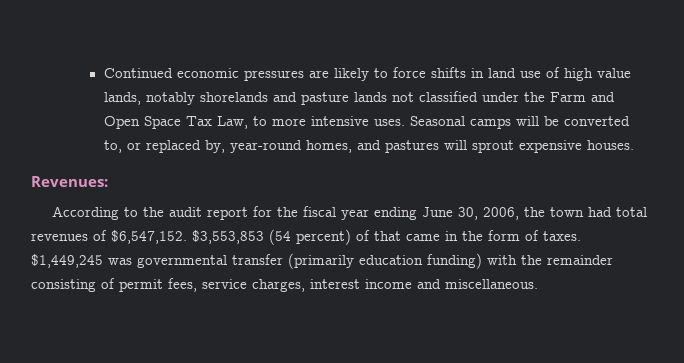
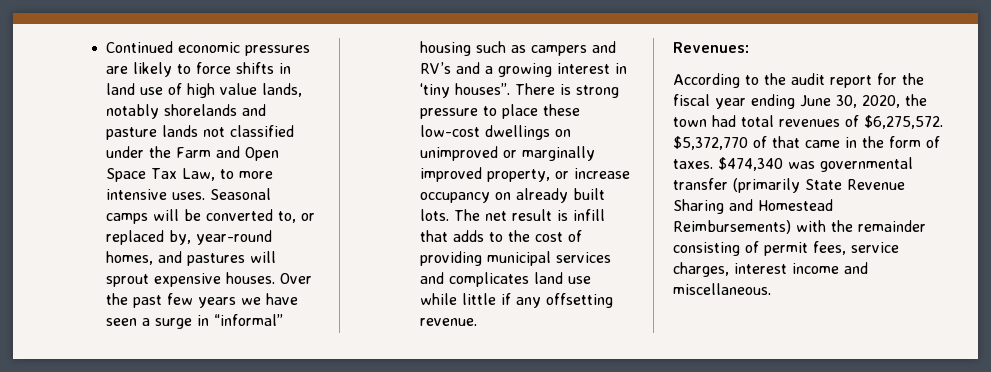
+ Over the past few years we have seen a surge in “informal” housing such as campers and RV’s and a growing interest in ‘tiny houses”. There is strong pressure to place these low-cost dwellings on unimproved or marginally improved property, or increase occupancy on already built lots. The net result is infill that adds to the cost of providing municipal services and complicates land use while little if any offsetting revenue.
- According to the audit report for the fiscal year ending June 30, 2006, the town had total revenues of $6,547,152. $3,553,853 (54 percent) of that came in the form of taxes.
+ According to the audit report for the fiscal year ending June 30, 2020, the town had total revenues of $6,275,572. $5,372,770 of that came in the form of taxes.
- $1,449,245 was governmental transfer (primarily education funding) with the remainder consisting of permit fees, service charges, interest income and miscellaneous.
+ $474,340 was governmental transfer (primarily State Revenue Sharing and Homestead Reimbursements) with the remainder consisting of permit fees, service charges, interest income and miscellaneous.

